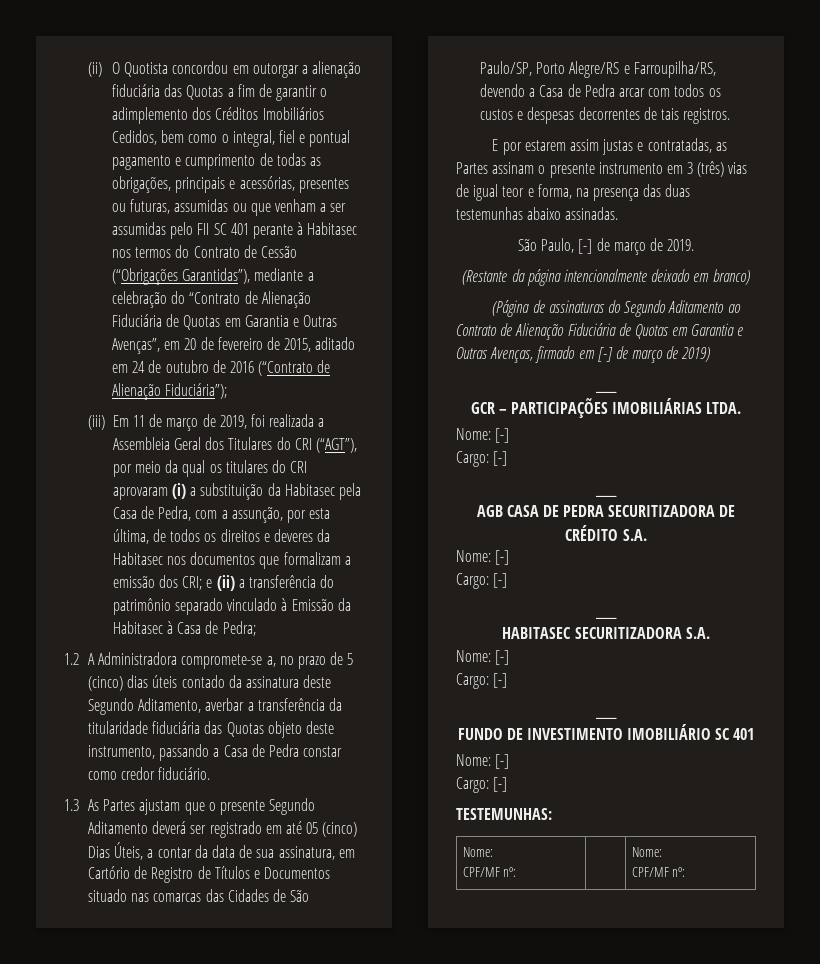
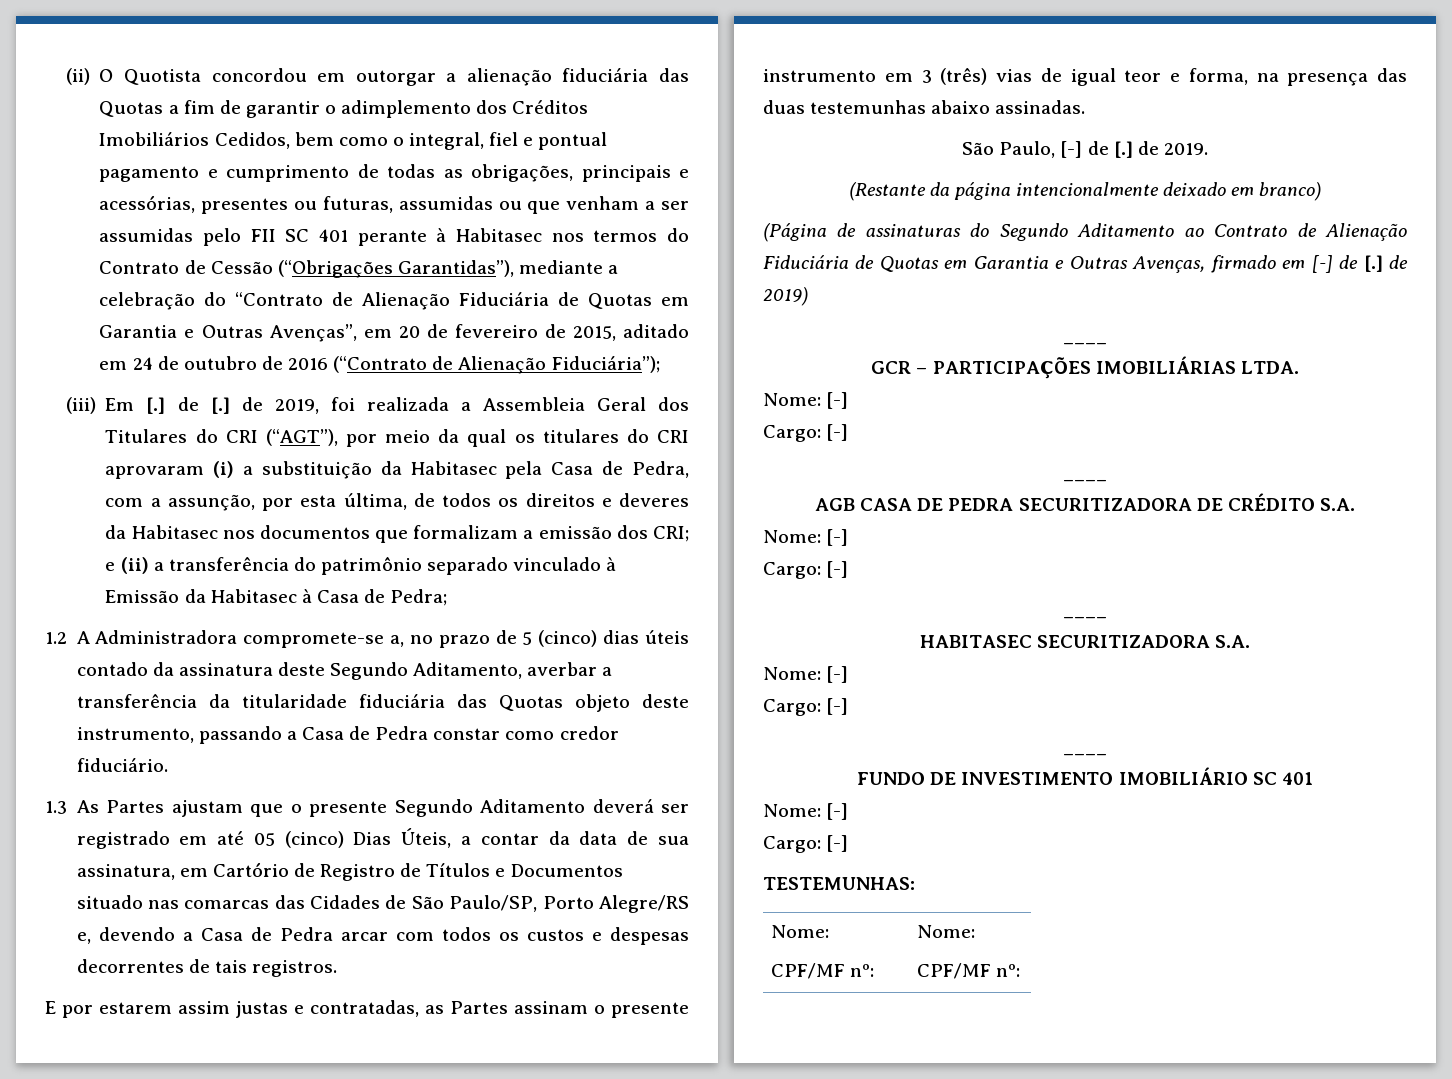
- (iii) Em 11 de março de 2019, foi realizada a Assembleia Geral dos Titulares do CRI (“AGT”), por meio da qual os titulares do CRI aprovaram (i) a substituição da Habitasec pela Casa de Pedra, com a assunção, por esta última, de todos os direitos e deveres da Habitasec nos documentos que formalizam a emissão dos CRI;
+ (iii) Em [.] de [.] de 2019, foi realizada a Assembleia Geral dos Titulares do CRI (“AGT”), por meio da qual os titulares do CRI aprovaram (i) a substituição da Habitasec pela Casa de Pedra, com a assunção, por esta última, de todos os direitos e deveres da Habitasec nos documentos que formalizam a emissão dos CRI;
- 1.3 As Partes ajustam que o presente Segundo Aditamento deverá ser registrado em até 05 (cinco) Dias Úteis, a contar da data de sua assinatura, em Cartório de Registro de Títulos e Documentos situado nas comarcas das Cidades de São Paulo/SP, Porto Alegre/RS e Farroupilha/RS, devendo a Casa de Pedra arcar com todos os custos e despesas decorrentes de tais registros.
+ 1.3 As Partes ajustam que o presente Segundo Aditamento deverá ser registrado em até 05 (cinco) Dias Úteis, a contar da data de sua assinatura, em Cartório de Registro de Títulos e Documentos situado nas comarcas das Cidades de São Paulo/SP, Porto Alegre/RS e, devendo a Casa de Pedra arcar com todos os custos e despesas decorrentes de tais registros.
- São Paulo, [-] de março de 2019.
+ São Paulo, [-] de [.] de 2019.
- (Página de assinaturas do Segundo Aditamento ao Contrato de Alienação Fiduciária de Quotas em Garantia e Outras Avenças, firmado em [-] de março de 2019)
+ (Página de assinaturas do Segundo Aditamento ao Contrato de Alienação Fiduciária de Quotas em Garantia e Outras Avenças, firmado em [-] de [.] de 2019)

